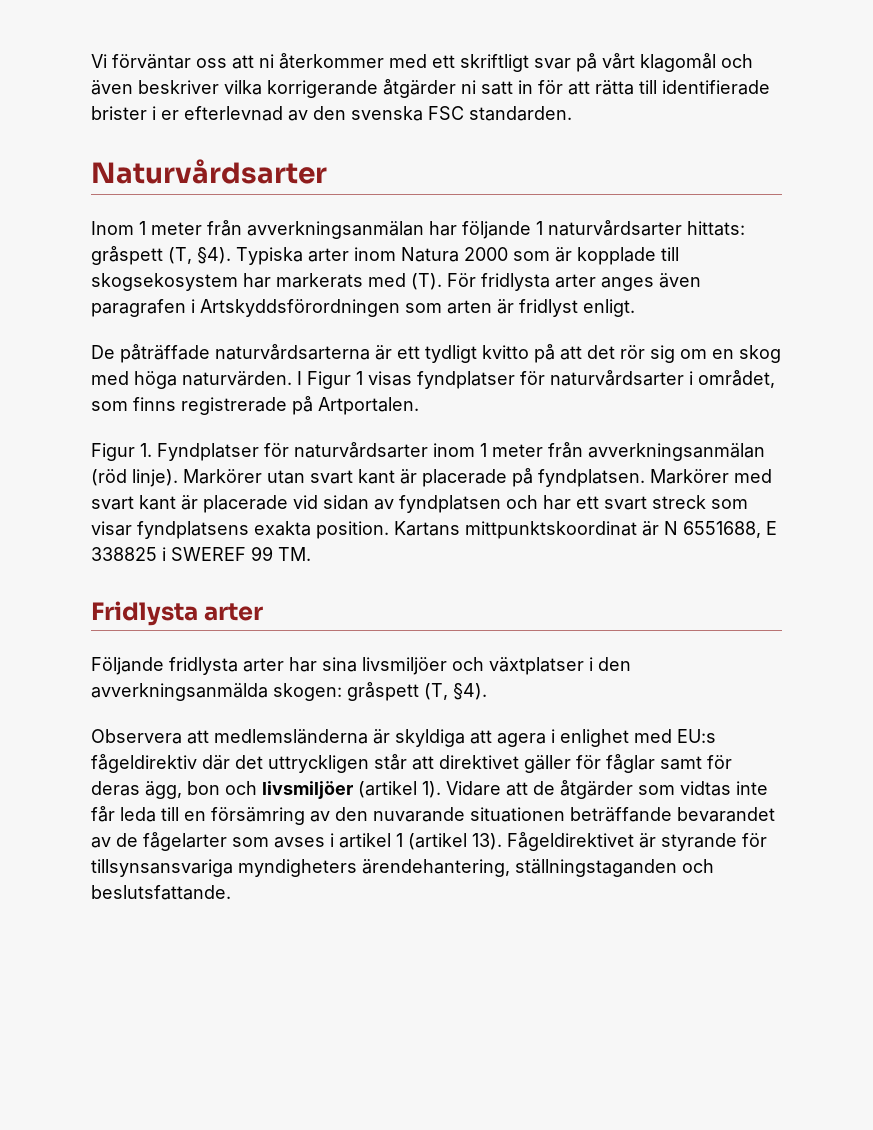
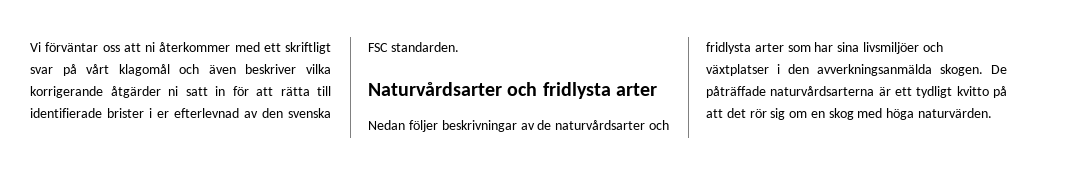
- Naturvårdsarter
- Inom 1 meter från avverkningsanmälan har följande 1 naturvårdsarter hittats: gråspett (T, §4). Typiska arter inom Natura 2000 som är kopplade till skogsekosystem har markerats med (T). För fridlysta arter anges även paragrafen i Artskyddsförordningen som arten är fridlyst enligt.
- De påträffade naturvårdsarterna är ett tydligt kvitto på att det rör sig om en skog med höga naturvärden. I Figur 1 visas fyndplatser för naturvårdsarter i området, som finns registrerade på Artportalen.
- Figur 1. Fyndplatser för naturvårdsarter inom 1 meter från avverkningsanmälan (röd linje). Markörer utan svart kant är placerade på fyndplatsen. Markörer med svart kant är placerade vid sidan av fyndplatsen och har ett svart streck som visar fyndplatsens exakta position. Kartans mittpunktskoordinat är N 6551688, E 338825 i SWEREF 99 TM.
- Fridlysta arter
- Följande fridlysta arter har sina livsmiljöer och växtplatser i den avverkningsanmälda skogen: gråspett (T, §4).
- Observera att medlemsländerna är skyldiga att agera i enlighet med EU:s fågeldirektiv där det uttryckligen står att direktivet gäller för fåglar samt för deras ägg, bon och livsmiljöer (artikel 1). Vidare att de åtgärder som vidtas inte får leda till en försämring av den nuvarande situationen beträffande bevarandet av de fågelarter som avses i artikel 1 (artikel 13). Fågeldirektivet är styrande för tillsynsansvariga myndigheters ärendehantering, ställningstaganden och beslutsfattande.
+ Naturvårdsarter och fridlysta arter
+ Nedan följer beskrivningar av de naturvårdsarter och fridlysta arter som har sina livsmiljöer och växtplatser i den avverkningsanmälda skogen. De påträffade naturvårdsarterna är ett tydligt kvitto på att det rör sig om en skog med höga naturvärden.

